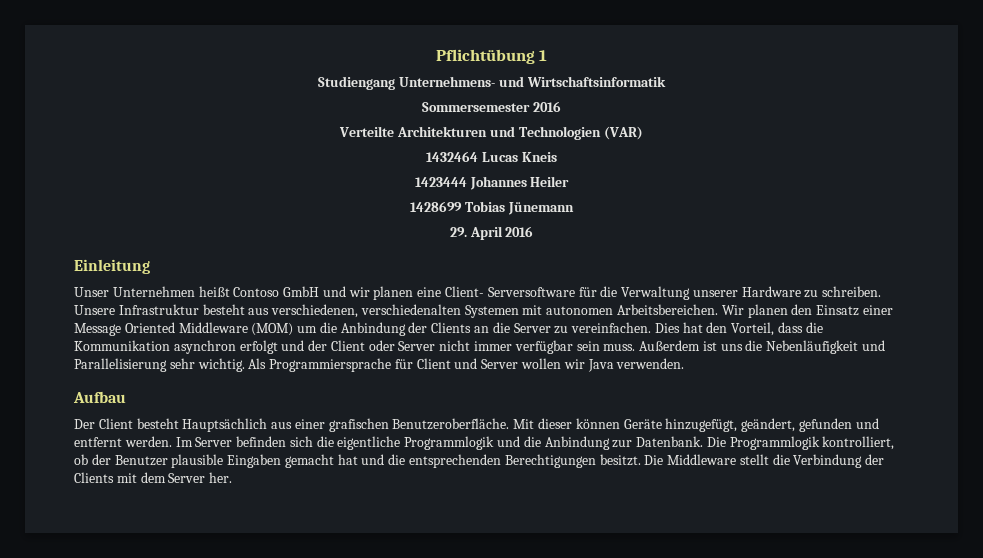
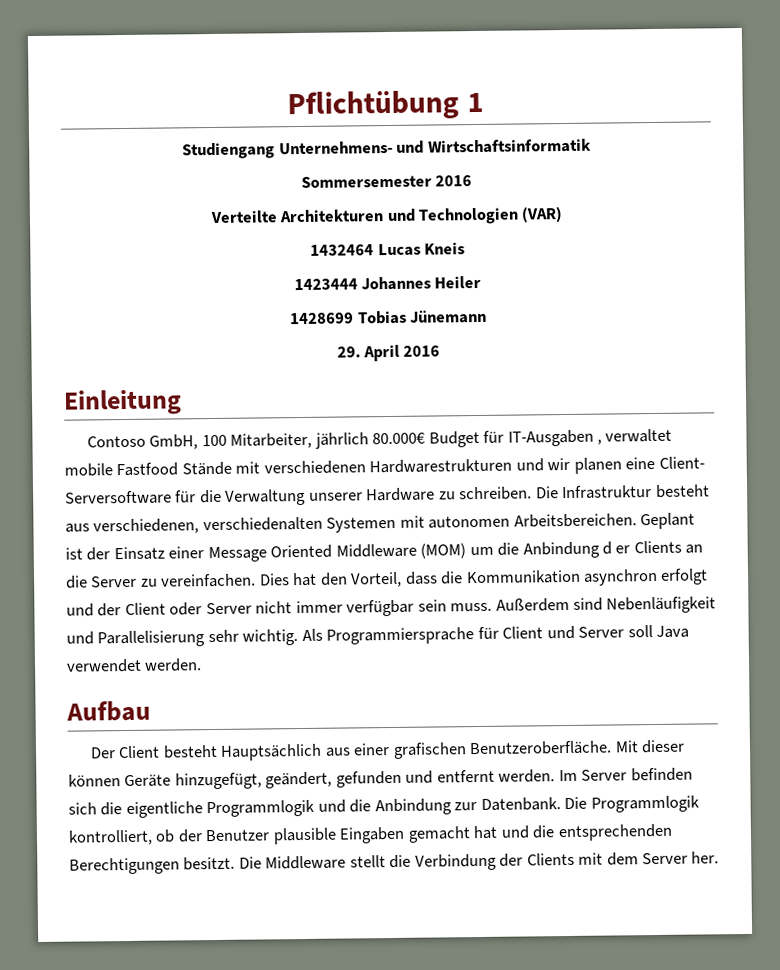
- Unser Unternehmen heißt Contoso GmbH und wir planen eine Client- Serversoftware für die Verwaltung unserer Hardware zu schreiben.
+ Contoso GmbH, 100 Mitarbeiter, jährlich 80.000€ Budget für IT-Ausgaben , verwaltet mobile Fastfood Stände mit verschiedenen Hardwarestrukturen und wir planen eine Client- Serversoftware für die Verwaltung unserer Hardware zu schreiben.
- Unsere Infrastruktur besteht aus verschiedenen, verschiedenalten Systemen mit autonomen Arbeitsbereichen.
+ Die Infrastruktur besteht aus verschiedenen, verschiedenalten Systemen mit autonomen Arbeitsbereichen.
- Wir planen den Einsatz einer Message Oriented Middleware (MOM) um die Anbindung der Clients an die Server zu vereinfachen.
+ Geplant ist der Einsatz einer Message Oriented Middleware (MOM) um die Anbindung d er Clients an die Server zu vereinfachen.
- Außerdem ist uns die Nebenläufigkeit und Parallelisierung sehr wichtig.
+ Außerdem sind Nebenläufigkeit und Parallelisierung sehr wichtig.
- Als Programmiersprache für Client und Server wollen wir Java verwenden.
+ Als Programmiersprache für Client und Server soll Java verwendet werden.

